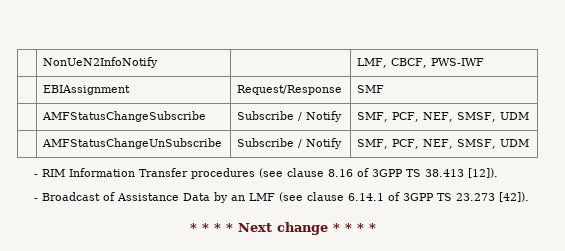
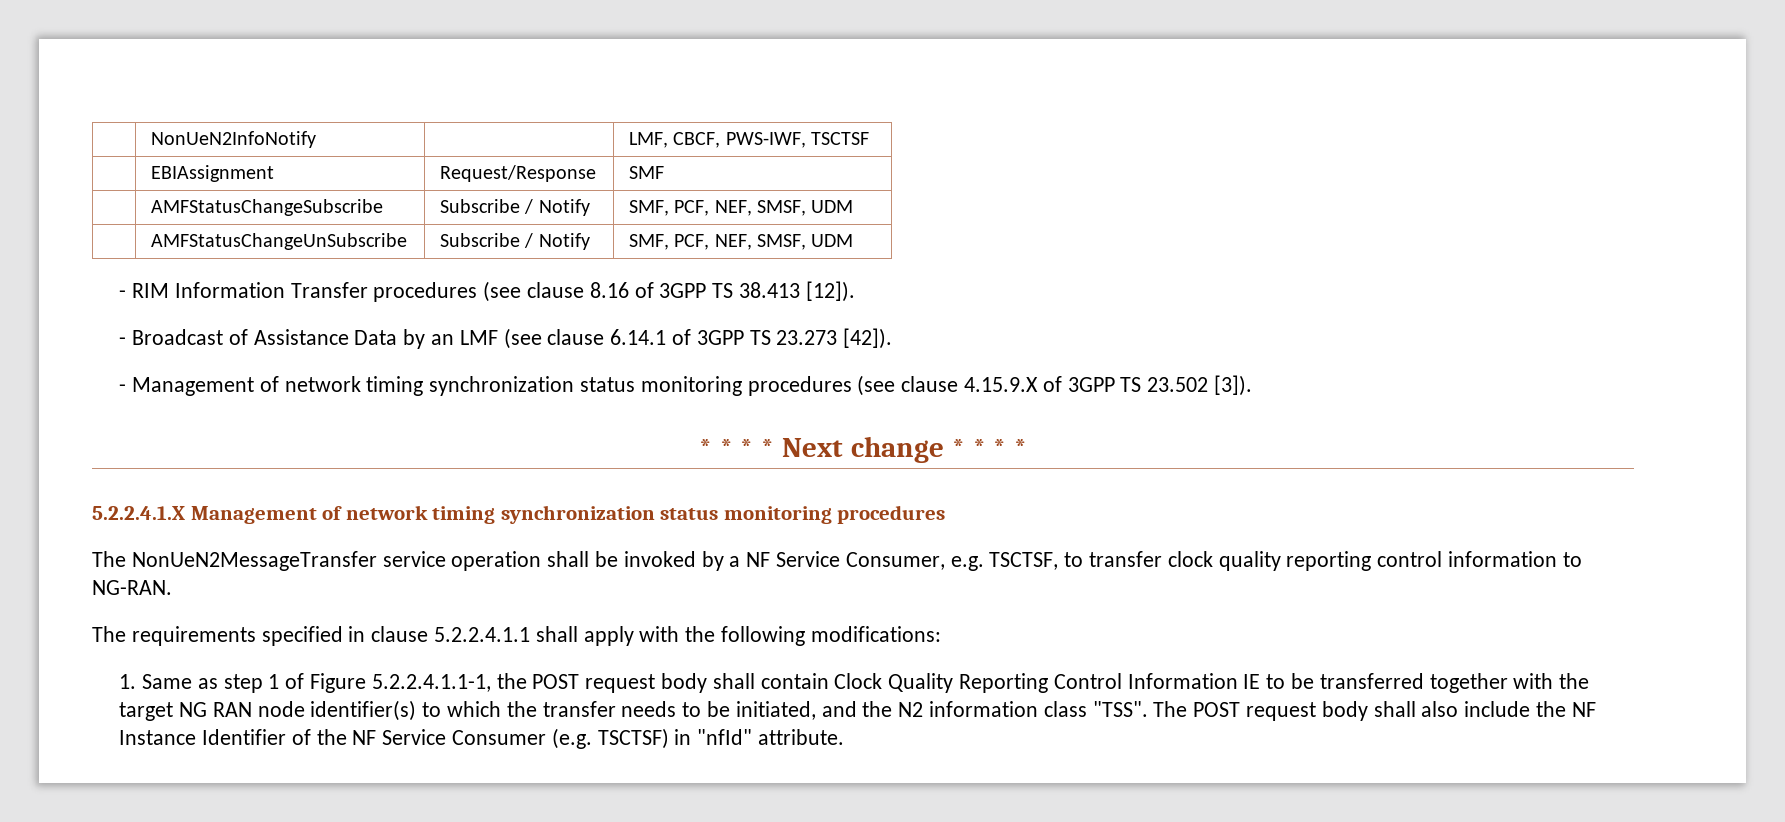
- | NonUeN2InfoNotify | | LMF, CBCF, PWS-IWF
+ | NonUeN2InfoNotify | | LMF, CBCF, PWS-IWF, TSCTSF
+ - Management of network timing synchronization status monitoring procedures (see clause 4.15.9.X of 3GPP TS 23.502 [3]).
+ 5.2.2.4.1.X Management of network timing synchronization status monitoring procedures
+ The NonUeN2MessageTransfer service operation shall be invoked by a NF Service Consumer, e.g. TSCTSF, to transfer clock quality reporting control information to NG-RAN.
+ The requirements specified in clause 5.2.2.4.1.1 shall apply with the following modifications:
+ 1. Same as step 1 of Figure 5.2.2.4.1.1-1, the POST request body shall contain Clock Quality Reporting Control Information IE to be transferred together with the target NG RAN node identifier(s) to which the transfer needs to be initiated, and the N2 information class "TSS". The POST request body shall also include the NF Instance Identifier of the NF Service Consumer (e.g. TSCTSF) in "nfId" attribute.

